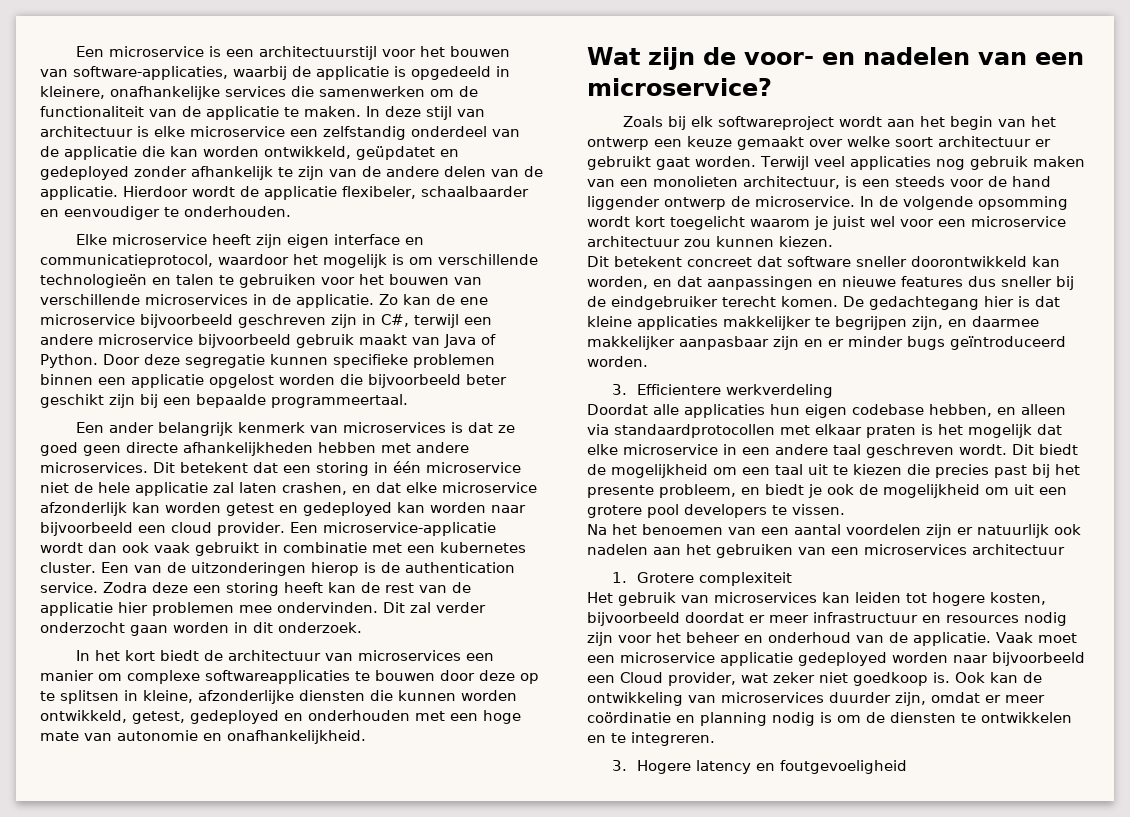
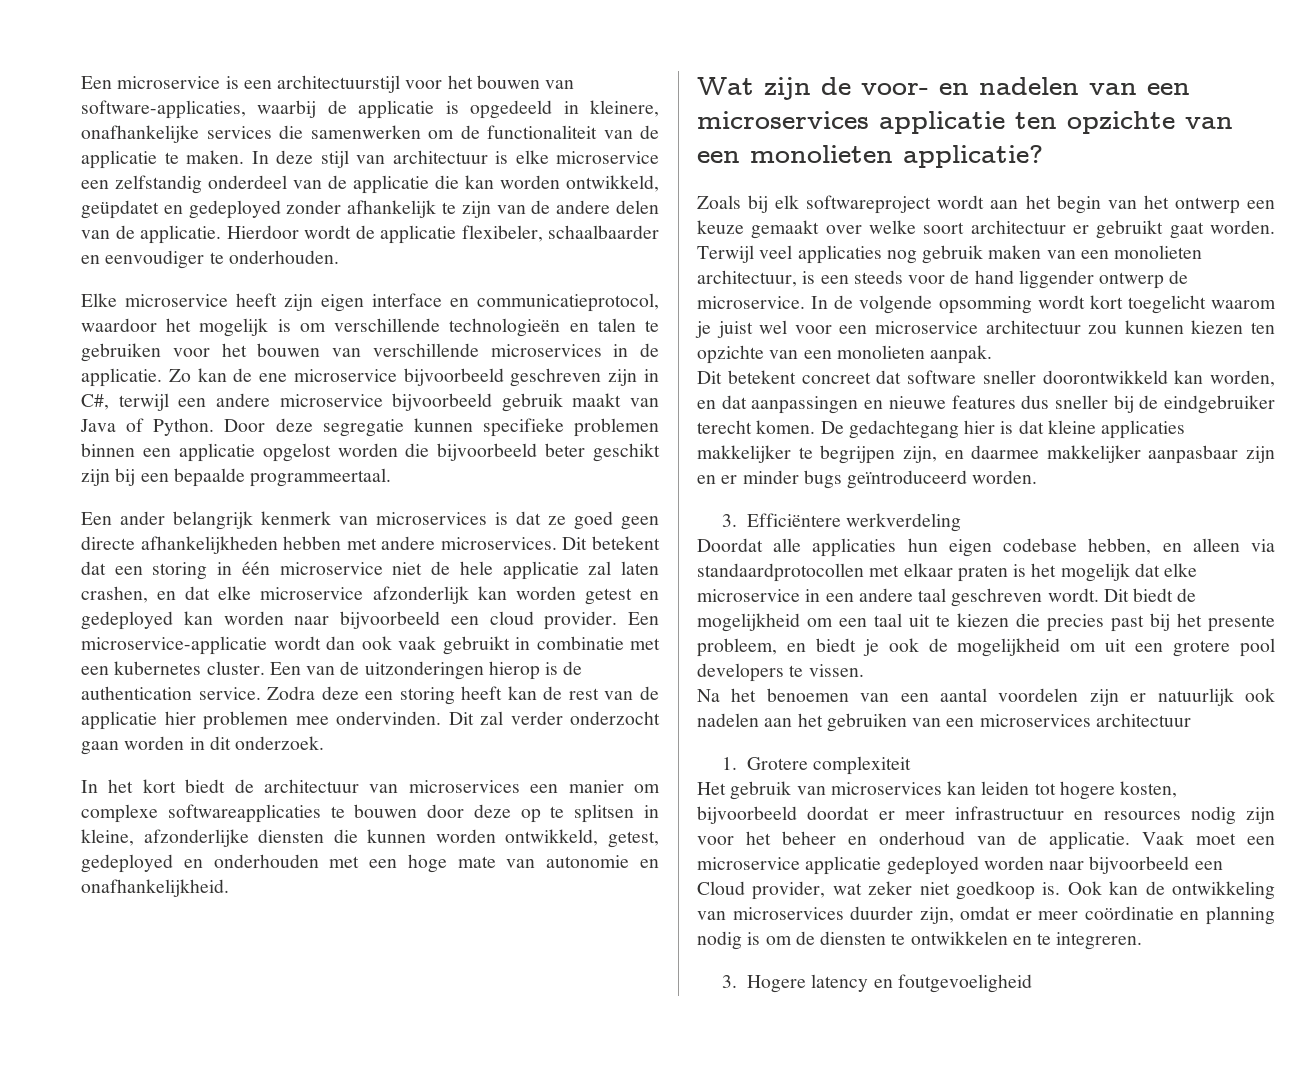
- Wat zijn de voor- en nadelen van een microservice?
+ Wat zijn de voor- en nadelen van een microservices applicatie ten opzichte van een monolieten applicatie?
- In de volgende opsomming wordt kort toegelicht waarom je juist wel voor een microservice architectuur zou kunnen kiezen.
+ In de volgende opsomming wordt kort toegelicht waarom je juist wel voor een microservice architectuur zou kunnen kiezen ten opzichte van een monolieten aanpak.
- 3. Efficientere werkverdeling
+ 3. Efficiëntere werkverdeling

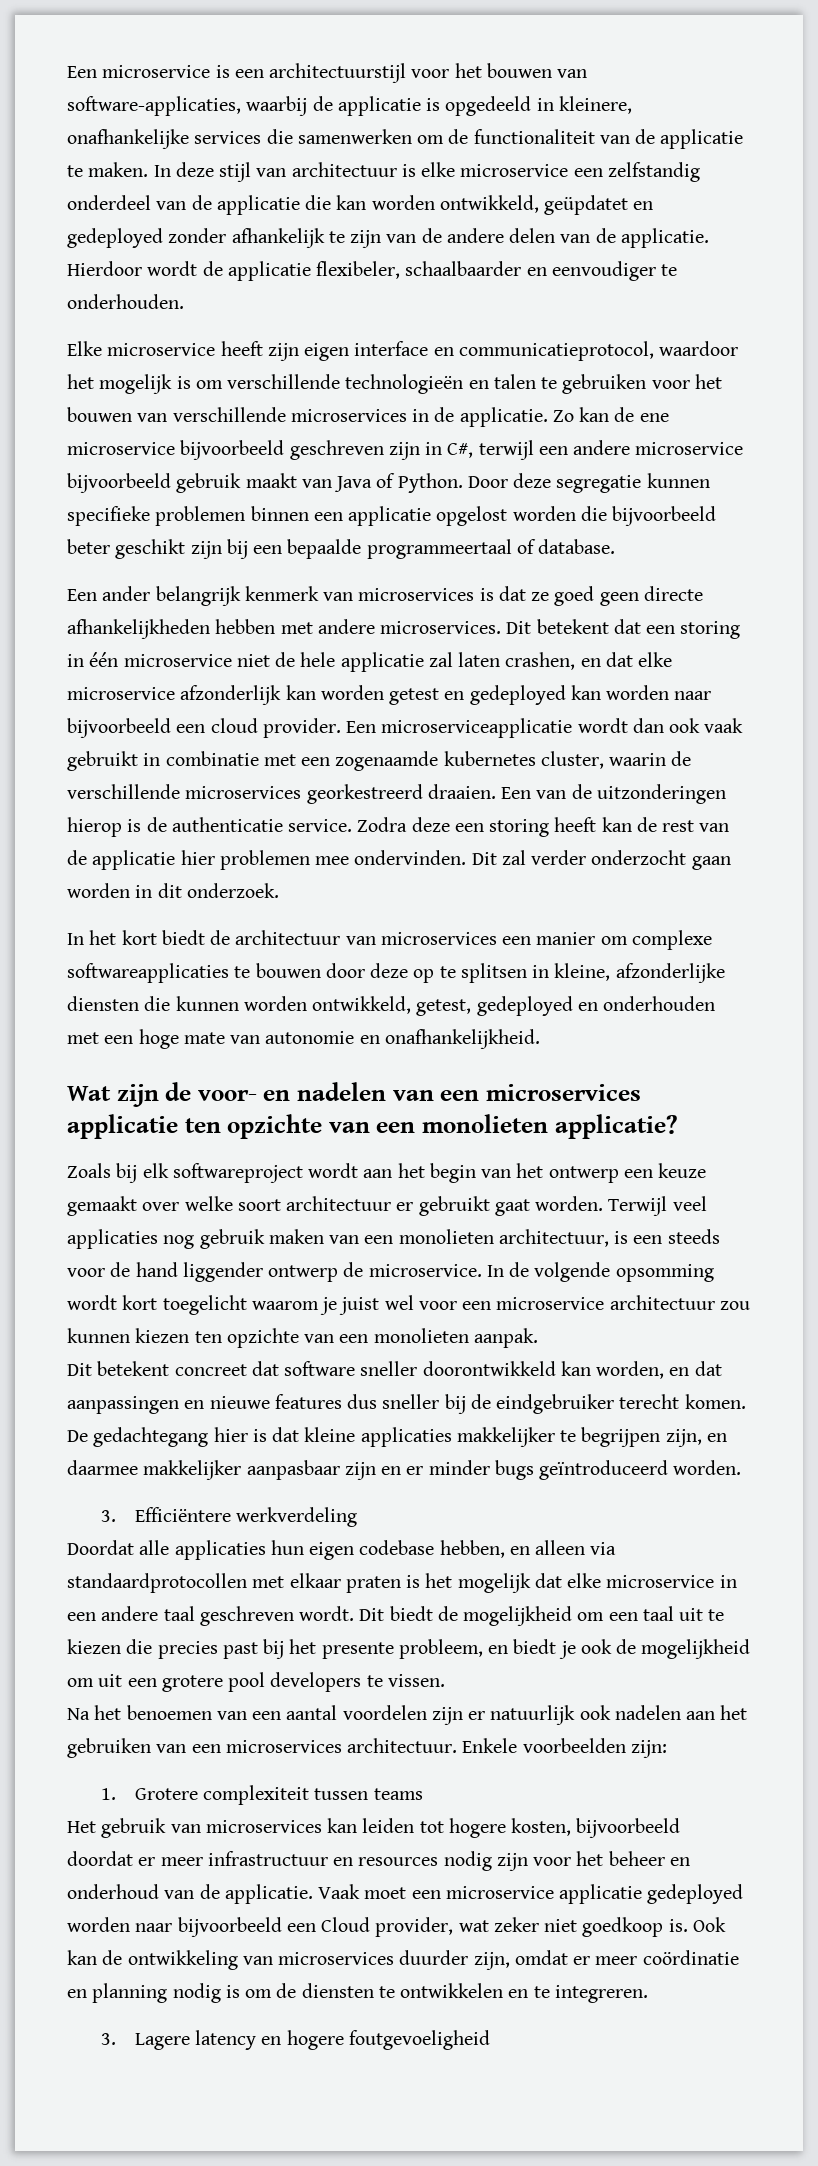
- Door deze segregatie kunnen specifieke problemen binnen een applicatie opgelost worden die bijvoorbeeld beter geschikt zijn bij een bepaalde programmeertaal.
+ Door deze segregatie kunnen specifieke problemen binnen een applicatie opgelost worden die bijvoorbeeld beter geschikt zijn bij een bepaalde programmeertaal of database.
- Een microservice-applicatie wordt dan ook vaak gebruikt in combinatie met een kubernetes cluster.
+ Een microserviceapplicatie wordt dan ook vaak gebruikt in combinatie met een zogenaamde kubernetes cluster, waarin de verschillende microservices georkestreerd draaien.
- Een van de uitzonderingen hierop is de authentication service.
+ Een van de uitzonderingen hierop is de authenticatie service.
- Na het benoemen van een aantal voordelen zijn er natuurlijk ook nadelen aan het gebruiken van een microservices architectuur
+ Na het benoemen van een aantal voordelen zijn er natuurlijk ook nadelen aan het gebruiken van een microservices architectuur. Enkele voorbeelden zijn:
- 1. Grotere complexiteit
+ 1. Grotere complexiteit tussen teams
- 3. Hogere latency en foutgevoeligheid
+ 3. Lagere latency en hogere foutgevoeligheid

